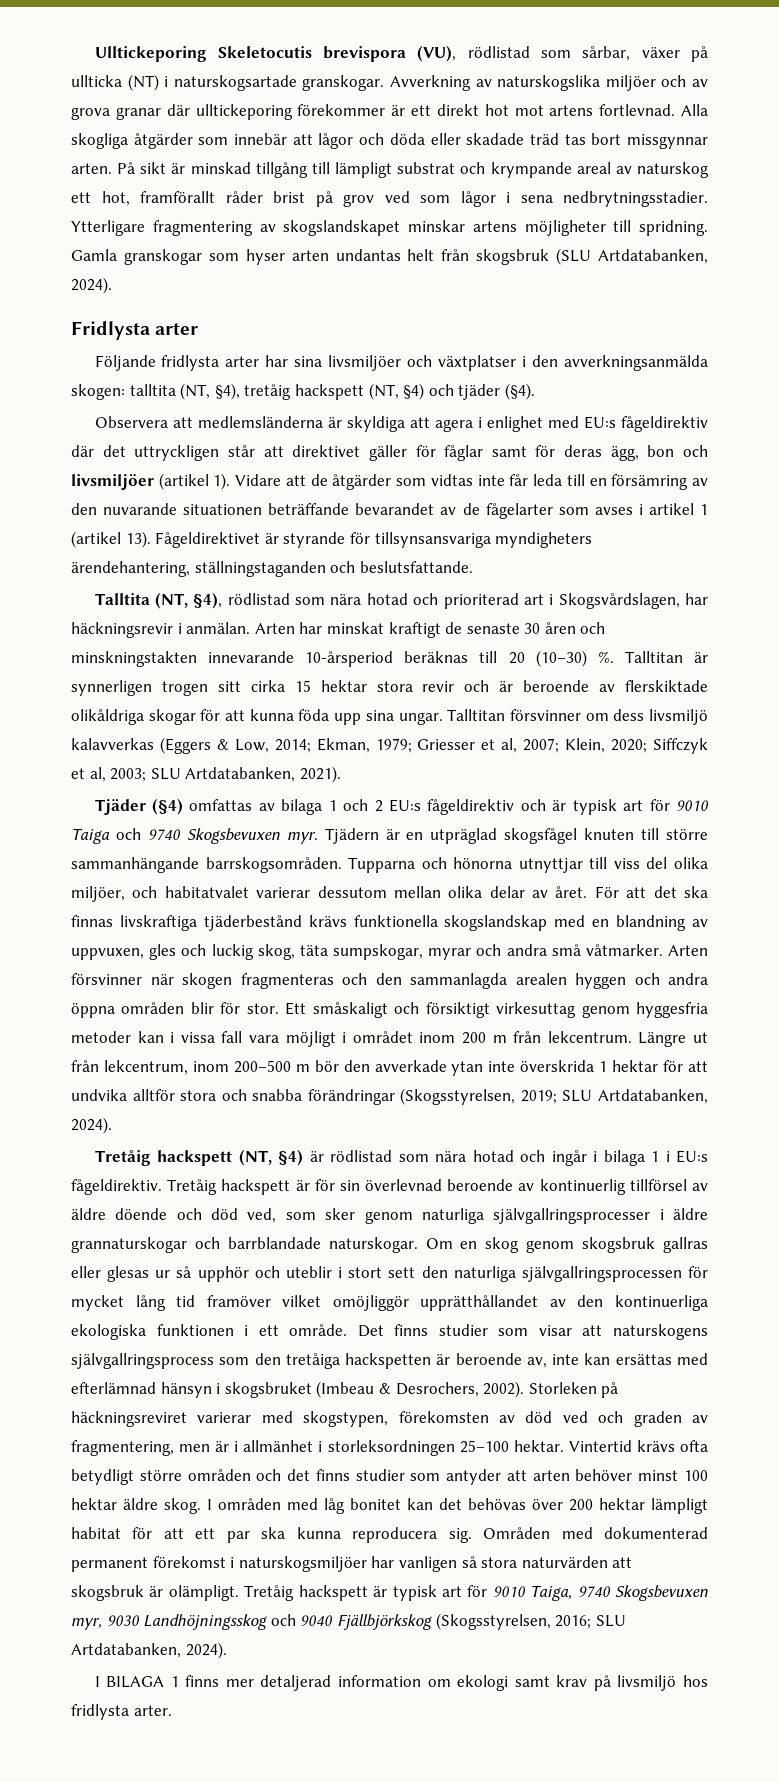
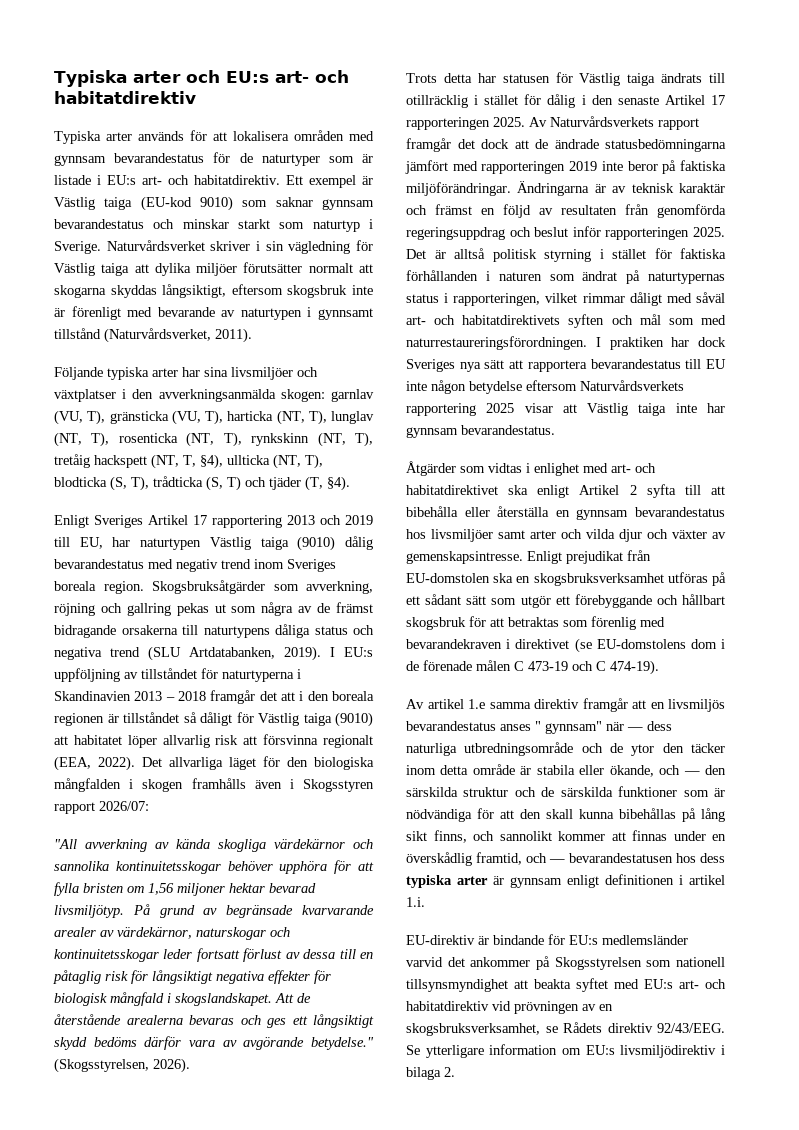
- Ulltickeporing Skeletocutis brevispora (VU), rödlistad som sårbar, växer på ullticka (NT) i naturskogsartade granskogar. Avverkning av naturskogslika miljöer och av grova granar där ulltickeporing förekommer är ett direkt hot mot artens fortlevnad. Alla skogliga åtgärder som innebär att lågor och döda eller skadade träd tas bort missgynnar arten. På sikt är minskad tillgång till lämpligt substrat och krympande areal av naturskog ett hot, framförallt råder brist på grov ved som lågor i sena nedbrytningsstadier. Ytterligare fragmentering av skogslandskapet minskar artens möjligheter till spridning. Gamla granskogar som hyser arten undantas helt från skogsbruk (SLU Artdatabanken, 2024).
- Fridlysta arter
+ Typiska arter och EU:s art- och habitatdirektiv
+ Typiska arter används för att lokalisera områden med gynnsam bevarandestatus för de naturtyper som är listade i EU:s art- och habitatdirektiv. Ett exempel är Västlig taiga (EU-kod 9010) som saknar gynnsam bevarandestatus och minskar starkt som naturtyp i Sverige. Naturvårdsverket skriver i sin vägledning för Västlig taiga att dylika miljöer förutsätter normalt att skogarna skyddas långsiktigt, eftersom skogsbruk inte är förenligt med bevarande av naturtypen i gynnsamt tillstånd (Naturvårdsverket, 2011).
- Följande fridlysta arter har sina livsmiljöer och växtplatser i den avverkningsanmälda skogen: talltita (NT, §4), tretåig hackspett (NT, §4) och tjäder (§4).
- Observera att medlemsländerna är skyldiga att agera i enlighet med EU:s fågeldirektiv där det uttryckligen står att direktivet gäller för fåglar samt för deras ägg, bon och livsmiljöer (artikel 1). Vidare att de åtgärder som vidtas inte får leda till en försämring av den nuvarande situationen beträffande bevarandet av de fågelarter som avses i artikel 1 (artikel 13). Fågeldirektivet är styrande för tillsynsansvariga myndigheters ärendehantering, ställningstaganden och beslutsfattande.
- Talltita (NT, §4), rödlistad som nära hotad och prioriterad art i Skogsvårdslagen, har häckningsrevir i anmälan. Arten har minskat kraftigt de senaste 30 åren och minskningstakten innevarande 10-årsperiod beräknas till 20 (10–30) %. Talltitan är synnerligen trogen sitt cirka 15 hektar stora revir och är beroende av flerskiktade olikåldriga skogar för att kunna föda upp sina ungar. Talltitan försvinner om dess livsmiljö kalavverkas (Eggers & Low, 2014; Ekman, 1979; Griesser et al, 2007; Klein, 2020; Siffczyk et al, 2003; SLU Artdatabanken, 2021).
- Tjäder (§4) omfattas av bilaga 1 och 2 EU:s fågeldirektiv och är typisk art för 9010 Taiga och 9740 Skogsbevuxen myr. Tjädern är en utpräglad skogsfågel knuten till större sammanhängande barrskogsområden. Tupparna och hönorna utnyttjar till viss del olika miljöer, och habitatvalet varierar dessutom mellan olika delar av året. För att det ska finnas livskraftiga tjäderbestånd krävs funktionella skogslandskap med en blandning av uppvuxen, gles och luckig skog, täta sumpskogar, myrar och andra små våtmarker. Arten försvinner när skogen fragmenteras och den sammanlagda arealen hyggen och andra öppna områden blir för stor. Ett småskaligt och försiktigt virkesuttag genom hyggesfria metoder kan i vissa fall vara möjligt i området inom 200 m från lekcentrum. Längre ut från lekcentrum, inom 200–500 m bör den avverkade ytan inte överskrida 1 hektar för att undvika alltför stora och snabba förändringar (Skogsstyrelsen, 2019; SLU Artdatabanken, 2024).
- Tretåig hackspett (NT, §4) är rödlistad som nära hotad och ingår i bilaga 1 i EU:s fågeldirektiv. Tretåig hackspett är för sin överlevnad beroende av kontinuerlig tillförsel av äldre döende och död ved, som sker genom naturliga självgallringsprocesser i äldre grannaturskogar och barrblandade naturskogar. Om en skog genom skogsbruk gallras eller glesas ur så upphör och uteblir i stort sett den naturliga självgallringsprocessen för mycket lång tid framöver vilket omöjliggör upprätthållandet av den kontinuerliga ekologiska funktionen i ett område. Det finns studier som visar att naturskogens självgallringsprocess som den tretåiga hackspetten är beroende av, inte kan ersättas med efterlämnad hänsyn i skogsbruket (Imbeau & Desrochers, 2002). Storleken på häckningsreviret varierar med skogstypen, förekomsten av död ved och graden av fragmentering, men är i allmänhet i storleksordningen 25–100 hektar. Vintertid krävs ofta betydligt större områden och det finns studier som antyder att arten behöver minst 100 hektar äldre skog. I områden med låg bonitet kan det behövas över 200 hektar lämpligt habitat för att ett par ska kunna reproducera sig. Områden med dokumenterad permanent förekomst i naturskogsmiljöer har vanligen så stora naturvärden att skogsbruk är olämpligt. Tretåig hackspett är typisk art för 9010 Taiga, 9740 Skogsbevuxen myr, 9030 Landhöjningsskog och 9040 Fjällbjörkskog (Skogsstyrelsen, 2016; SLU Artdatabanken, 2024).
- I BILAGA 1 finns mer detaljerad information om ekologi samt krav på livsmiljö hos fridlysta arter.
+ Följande typiska arter har sina livsmiljöer och växtplatser i den avverkningsanmälda skogen: garnlav (VU, T), gränsticka (VU, T), harticka (NT, T), lunglav (NT, T), rosenticka (NT, T), rynkskinn (NT, T), tretåig hackspett (NT, T, §4), ullticka (NT, T), blodticka (S, T), trådticka (S, T) och tjäder (T, §4).
+ Enligt Sveriges Artikel 17 rapportering 2013 och 2019 till EU, har naturtypen Västlig taiga (9010) dålig bevarandestatus med negativ trend inom Sveriges boreala region. Skogsbruksåtgärder som avverkning, röjning och gallring pekas ut som några av de främst bidragande orsakerna till naturtypens dåliga status och negativa trend (SLU Artdatabanken, 2019). I EU:s uppföljning av tillståndet för naturtyperna i Skandinavien 2013 – 2018 framgår det att i den boreala regionen är tillståndet så dåligt för Västlig taiga (9010) att habitatet löper allvarlig risk att försvinna regionalt (EEA, 2022). Det allvarliga läget för den biologiska mångfalden i skogen framhålls även i Skogsstyren rapport 2026/07:
+ "All avverkning av kända skogliga värdekärnor och sannolika kontinuitetsskogar behöver upphöra för att fylla bristen om 1,56 miljoner hektar bevarad livsmiljötyp. På grund av begränsade kvarvarande arealer av värdekärnor, naturskogar och kontinuitetsskogar leder fortsatt förlust av dessa till en påtaglig risk för långsiktigt negativa effekter för biologisk mångfald i skogslandskapet. Att de återstående arealerna bevaras och ges ett långsiktigt skydd bedöms därför vara av avgörande betydelse." (Skogsstyrelsen, 2026).
+ Trots detta har statusen för Västlig taiga ändrats till otillräcklig i stället för dålig i den senaste Artikel 17 rapporteringen 2025. Av Naturvårdsverkets rapport framgår det dock att de ändrade statusbedömningarna jämfört med rapporteringen 2019 inte beror på faktiska miljöförändringar. Ändringarna är av teknisk karaktär och främst en följd av resultaten från genomförda regeringsuppdrag och beslut inför rapporteringen 2025. Det är alltså politisk styrning i stället för faktiska förhållanden i naturen som ändrat på naturtypernas status i rapporteringen, vilket rimmar dåligt med såväl art- och habitatdirektivets syften och mål som med naturrestaureringsförordningen. I praktiken har dock Sveriges nya sätt att rapportera bevarandestatus till EU inte någon betydelse eftersom Naturvårdsverkets rapportering 2025 visar att Västlig taiga inte har gynnsam bevarandestatus.
+ Åtgärder som vidtas i enlighet med art- och habitatdirektivet ska enligt Artikel 2 syfta till att bibehålla eller återställa en gynnsam bevarandestatus hos livsmiljöer samt arter och vilda djur och växter av gemenskapsintresse. Enligt prejudikat från EU-domstolen ska en skogsbruksverksamhet utföras på ett sådant sätt som utgör ett förebyggande och hållbart skogsbruk för att betraktas som förenlig med bevarandekraven i direktivet (se EU-domstolens dom i de förenade målen C 473-19 och C 474-19).
+ Av artikel 1.e samma direktiv framgår att en livsmiljös bevarandestatus anses " gynnsam" när — dess naturliga utbredningsområde och de ytor den täcker inom detta område är stabila eller ökande, och — den särskilda struktur och de särskilda funktioner som är nödvändiga för att den skall kunna bibehållas på lång sikt finns, och sannolikt kommer att finnas under en överskådlig framtid, och — bevarandestatusen hos dess typiska arter är gynnsam enligt definitionen i artikel 1.i.
+ EU-direktiv är bindande för EU:s medlemsländer varvid det ankommer på Skogsstyrelsen som nationell tillsynsmyndighet att beakta syftet med EU:s art- och habitatdirektiv vid prövningen av en skogsbruksverksamhet, se Rådets direktiv 92/43/EEG. Se ytterligare information om EU:s livsmiljödirektiv i bilaga 2.

